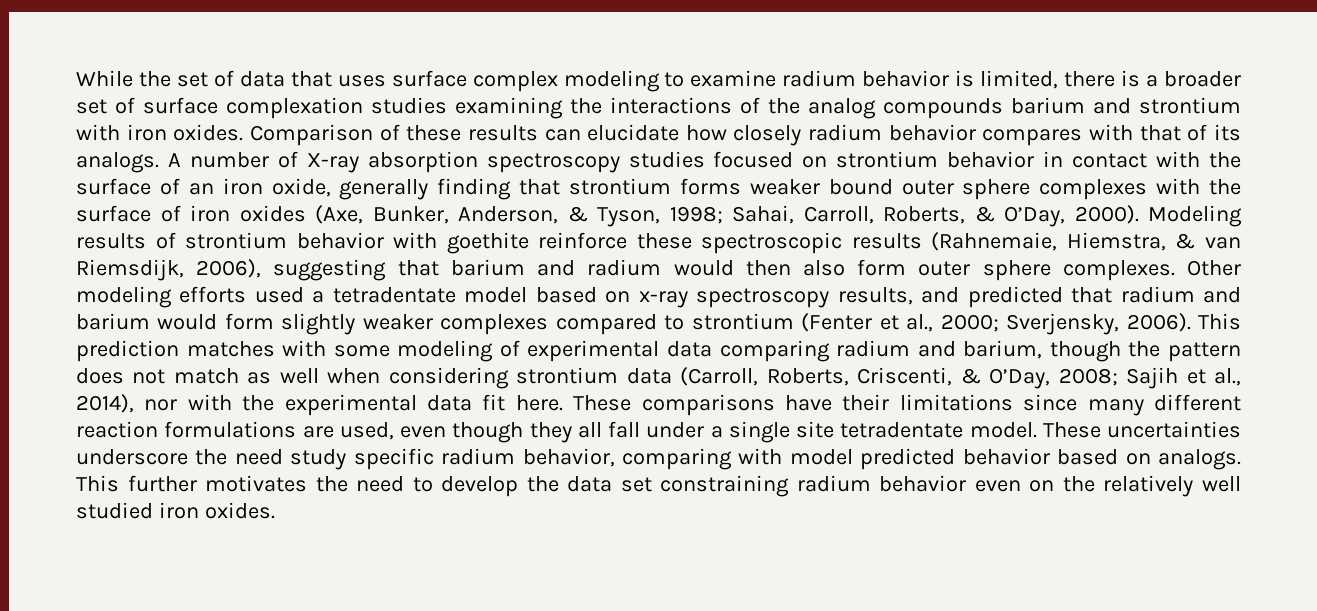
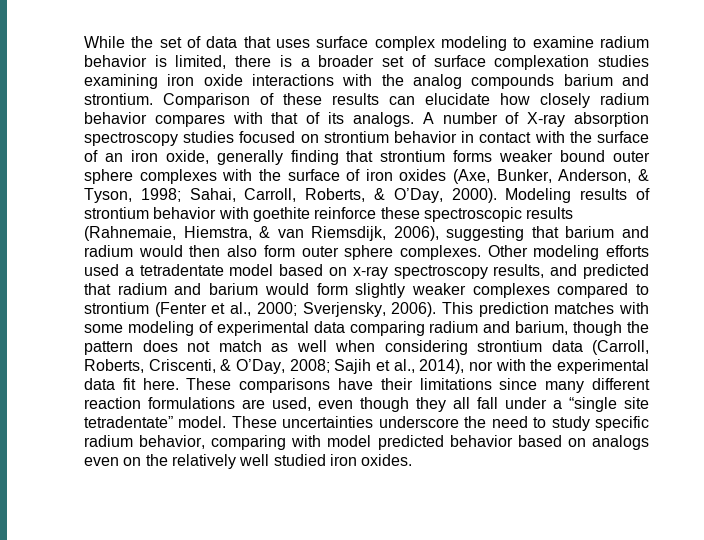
- While the set of data that uses surface complex modeling to examine radium behavior is limited, there is a broader set of surface complexation studies examining the interactions of the analog compounds barium and strontium with iron oxides.
+ While the set of data that uses surface complex modeling to examine radium behavior is limited, there is a broader set of surface complexation studies examining iron oxide interactions with the analog compounds barium and strontium.
- These comparisons have their limitations since many different reaction formulations are used, even though they all fall under a single site tetradentate model.
+ These comparisons have their limitations since many different reaction formulations are used, even though they all fall under a “single site tetradentate” model.
- These uncertainties underscore the need study specific radium behavior, comparing with model predicted behavior based on analogs. This further motivates the need to develop the data set constraining radium behavior even on the relatively well studied iron oxides.
+ These uncertainties underscore the need to study specific radium behavior, comparing with model predicted behavior based on analogs even on the relatively well studied iron oxides.

